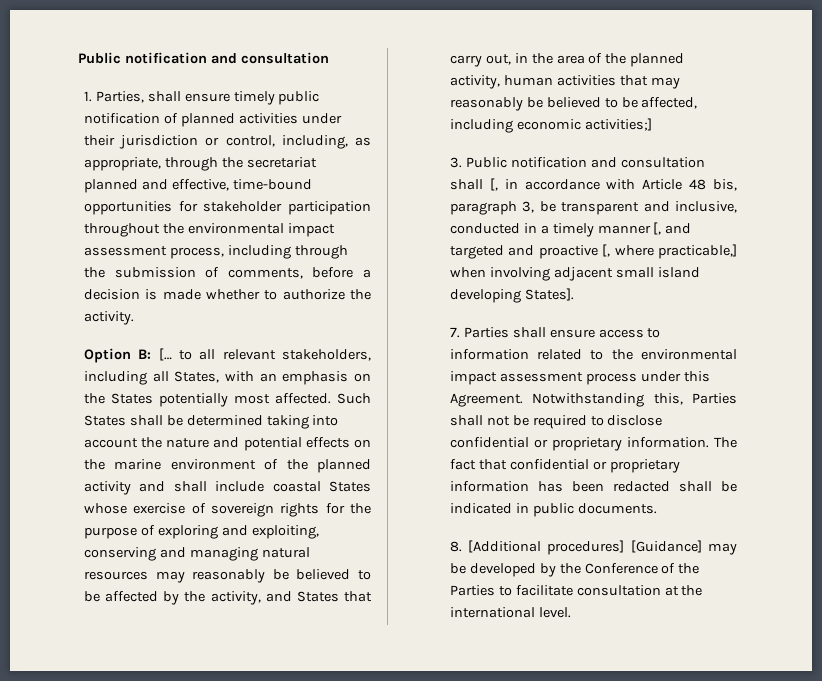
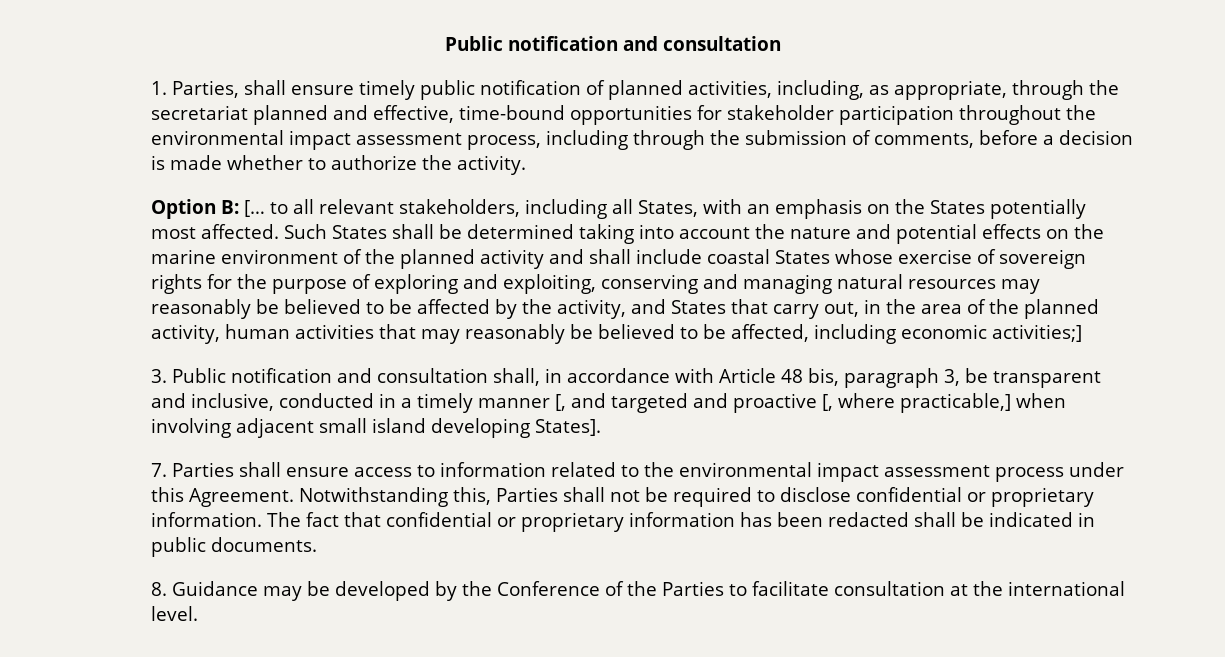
- 1. Parties, shall ensure timely public notification of planned activities under their jurisdiction or control, including, as appropriate, through the secretariat planned and effective, time-bound opportunities for stakeholder participation throughout the environmental impact assessment process, including through the submission of comments, before a decision is made whether to authorize the activity.
+ 1. Parties, shall ensure timely public notification of planned activities, including, as appropriate, through the secretariat planned and effective, time-bound opportunities for stakeholder participation throughout the environmental impact assessment process, including through the submission of comments, before a decision is made whether to authorize the activity.
- 3. Public notification and consultation shall [, in accordance with Article 48 bis, paragraph 3, be transparent and inclusive, conducted in a timely manner [, and targeted and proactive [, where practicable,] when involving adjacent small island developing States].
+ 3. Public notification and consultation shall, in accordance with Article 48 bis, paragraph 3, be transparent and inclusive, conducted in a timely manner [, and targeted and proactive [, where practicable,] when involving adjacent small island developing States].
- 8. [Additional procedures] [Guidance] may be developed by the Conference of the Parties to facilitate consultation at the international level.
+ 8. Guidance may be developed by the Conference of the Parties to facilitate consultation at the international level.

